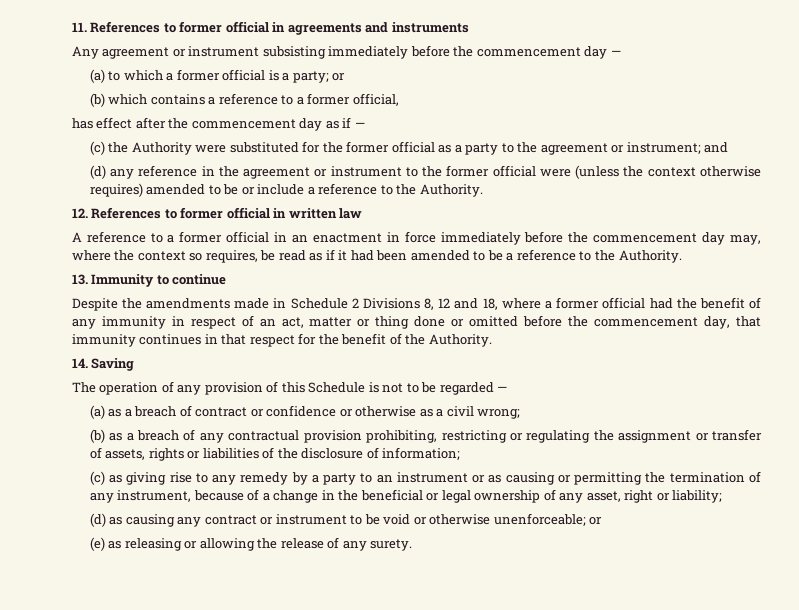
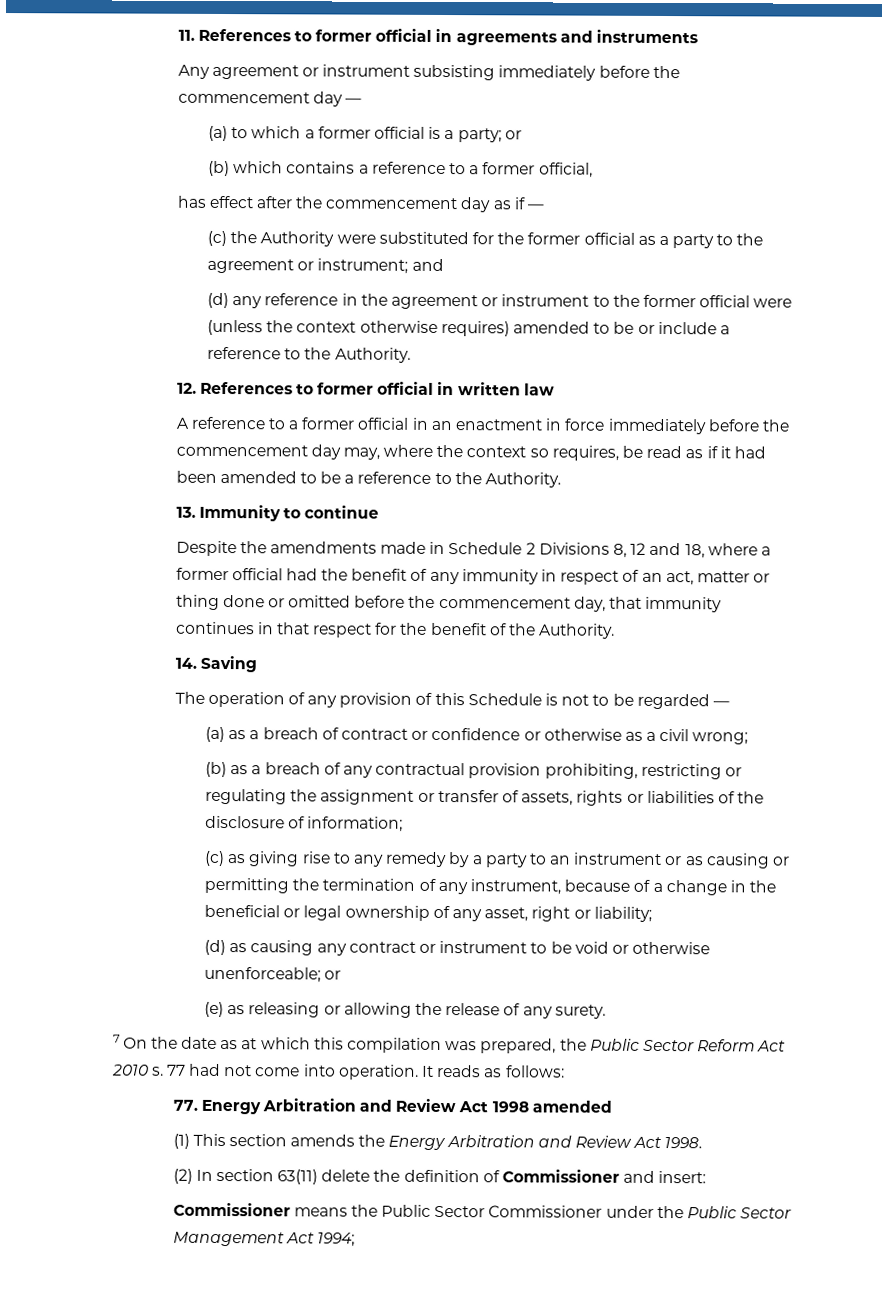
+ 7 On the date as at which this compilation was prepared, the Public Sector Reform Act 2010 s. 77 had not come into operation. It reads as follows:
+ 77. Energy Arbitration and Review Act 1998 amended
+ (1) This section amends the Energy Arbitration and Review Act 1998.
+ (2) In section 63(11) delete the definition of Commissioner and insert:
+ Commissioner means the Public Sector Commissioner under the Public Sector Management Act 1994;

